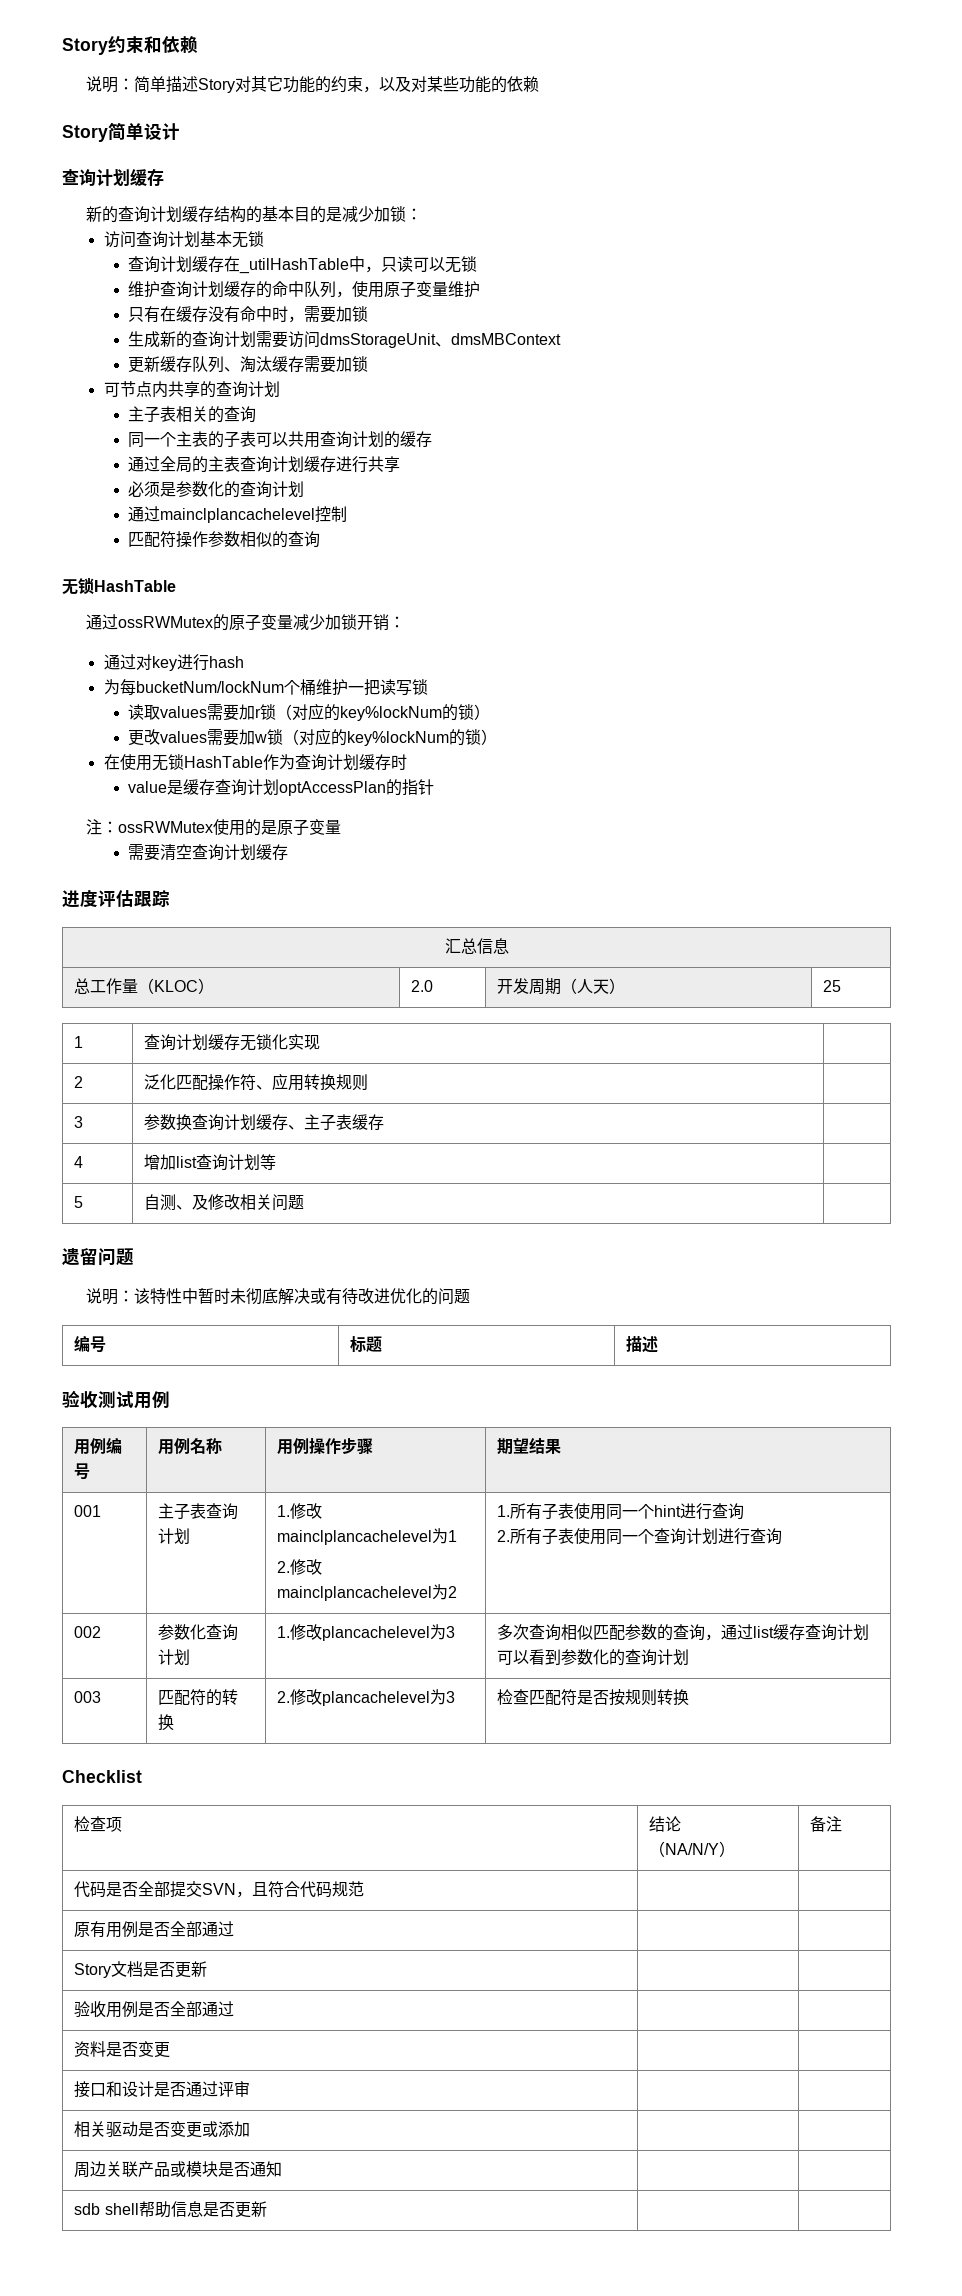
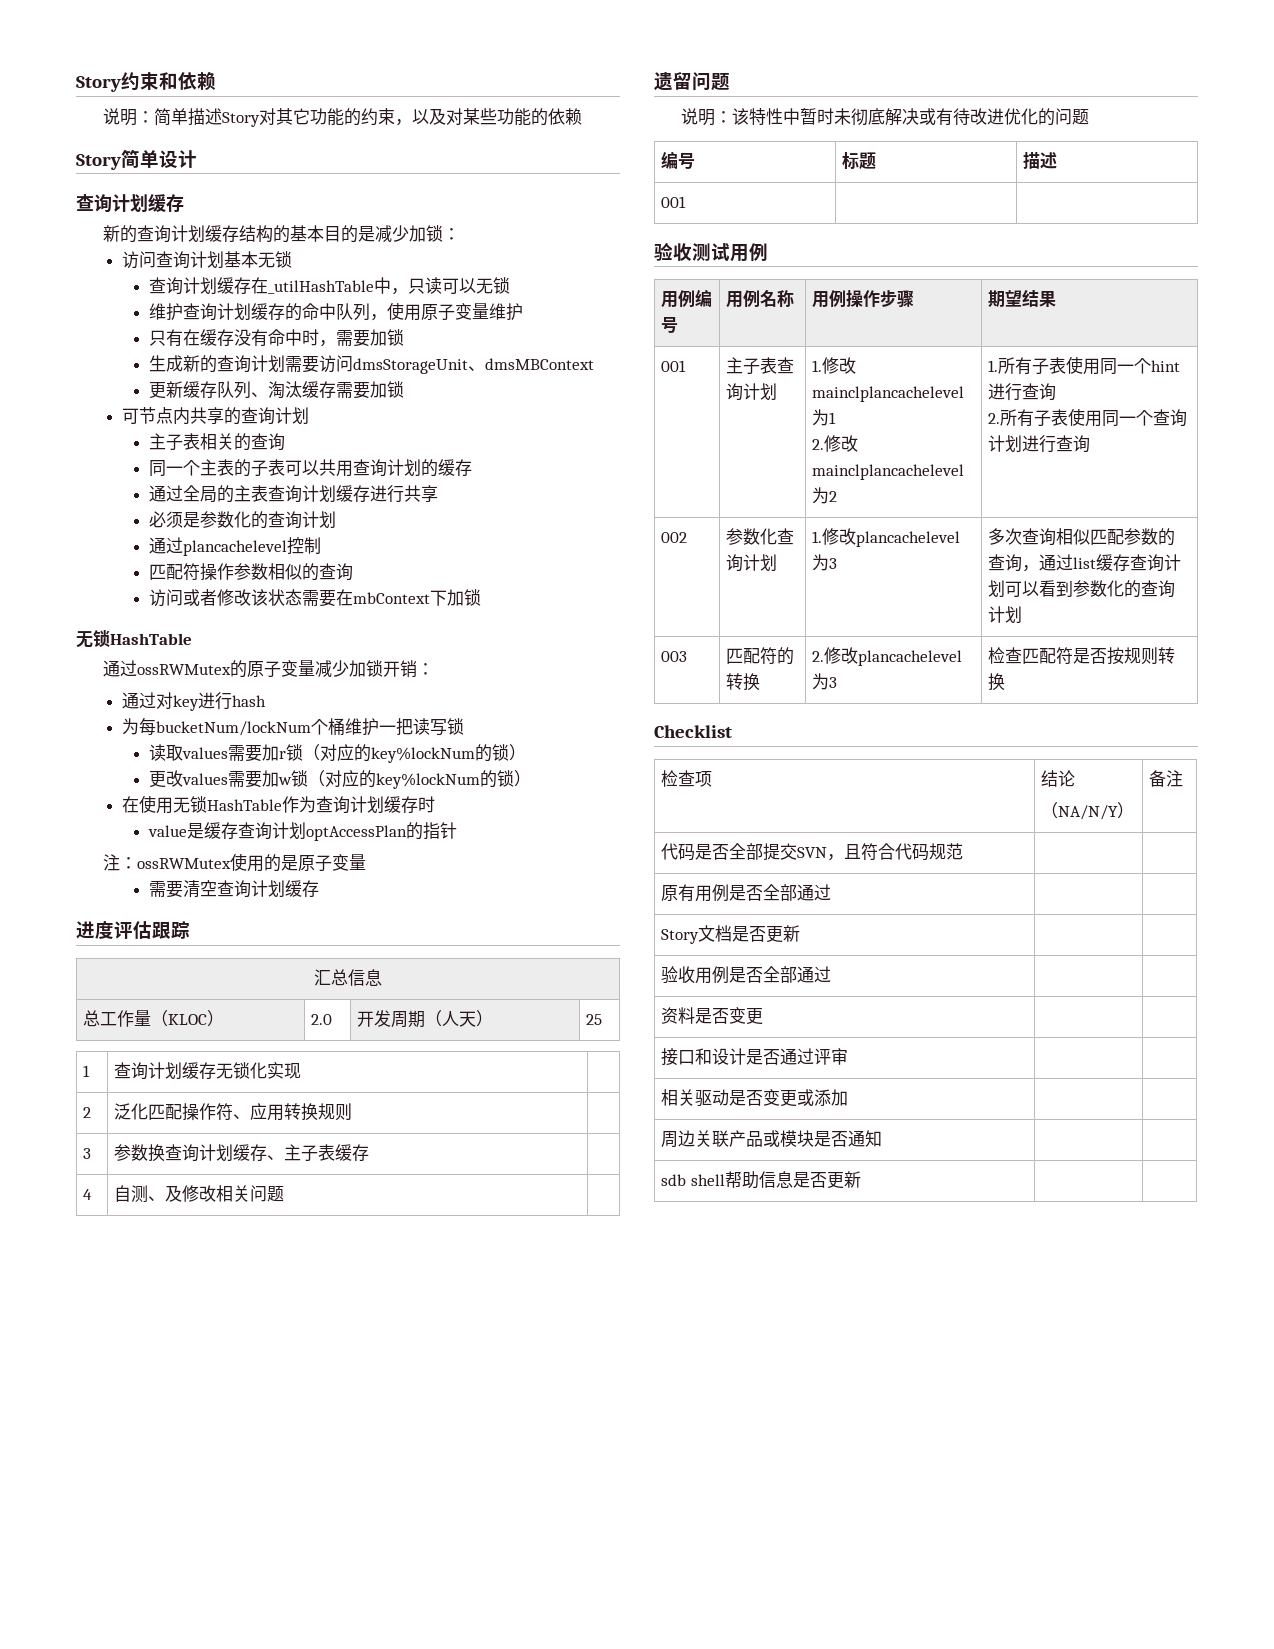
- 通过mainclplancachelevel控制
+ 通过plancachelevel控制
+ 访问或者修改该状态需要在mbContext下加锁
- 4 | 增加list查询计划等 |
- 5 | 自测、及修改相关问题 |
+ 4 | 自测、及修改相关问题 |
+ 001 | |

